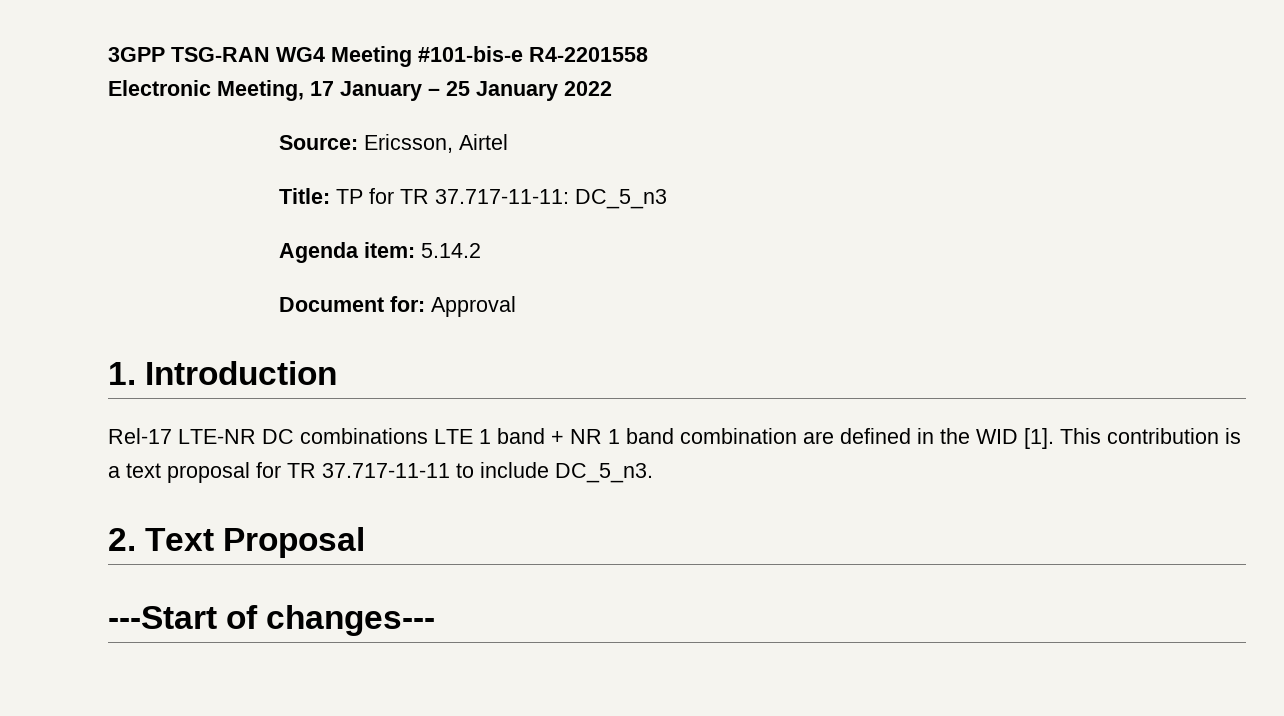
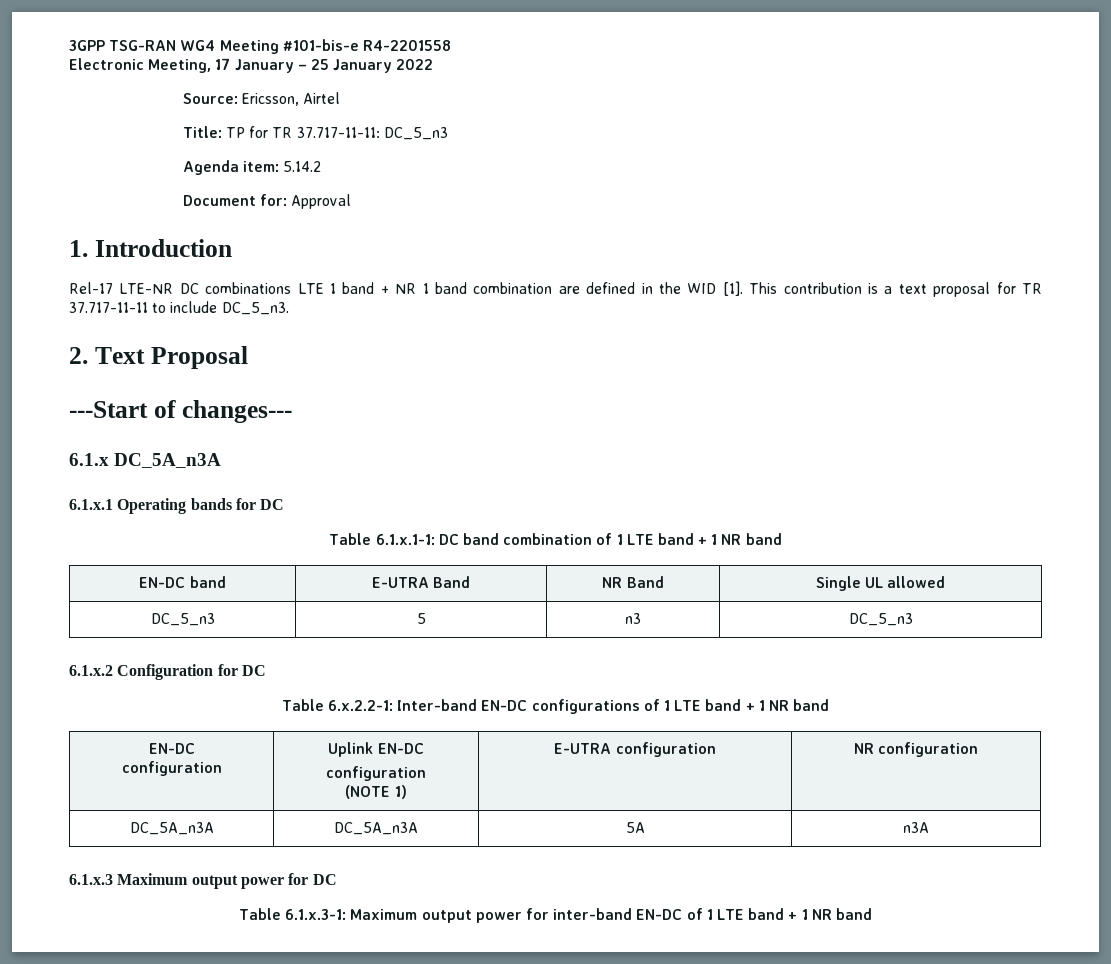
+ 6.1.x DC_5A_n3A
+ 6.1.x.1 Operating bands for DC
+ Table 6.1.x.1-1: DC band combination of 1 LTE band + 1 NR band
+ EN-DC band | E-UTRA Band | NR Band | Single UL allowed
+ DC_5_n3 | 5 | n3 | DC_5_n3
+ 6.1.x.2 Configuration for DC
+ Table 6.x.2.2-1: Inter-band EN-DC configurations of 1 LTE band + 1 NR band
+ EN-DC
+ configuration | Uplink EN-DC
+ configuration
+ (NOTE 1) | E-UTRA configuration | NR configuration
+ DC_5A_n3A | DC_5A_n3A | 5A | n3A
+ 6.1.x.3 Maximum output power for DC
+ Table 6.1.x.3-1: Maximum output power for inter-band EN-DC of 1 LTE band + 1 NR band

